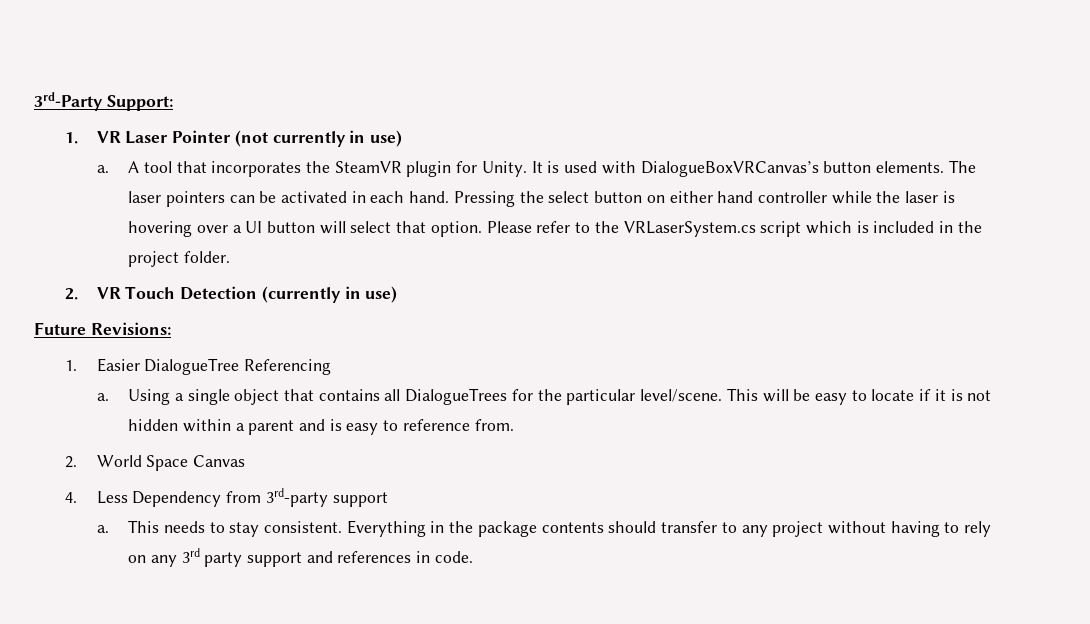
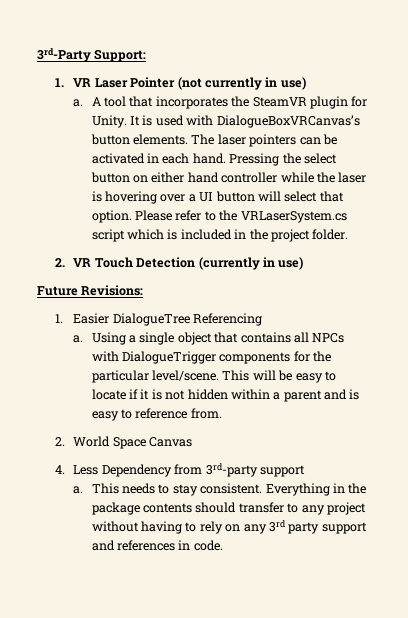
- Using a single object that contains all DialogueTrees for the particular level/scene.
+ Using a single object that contains all NPCs with DialogueTrigger components for the particular level/scene.

